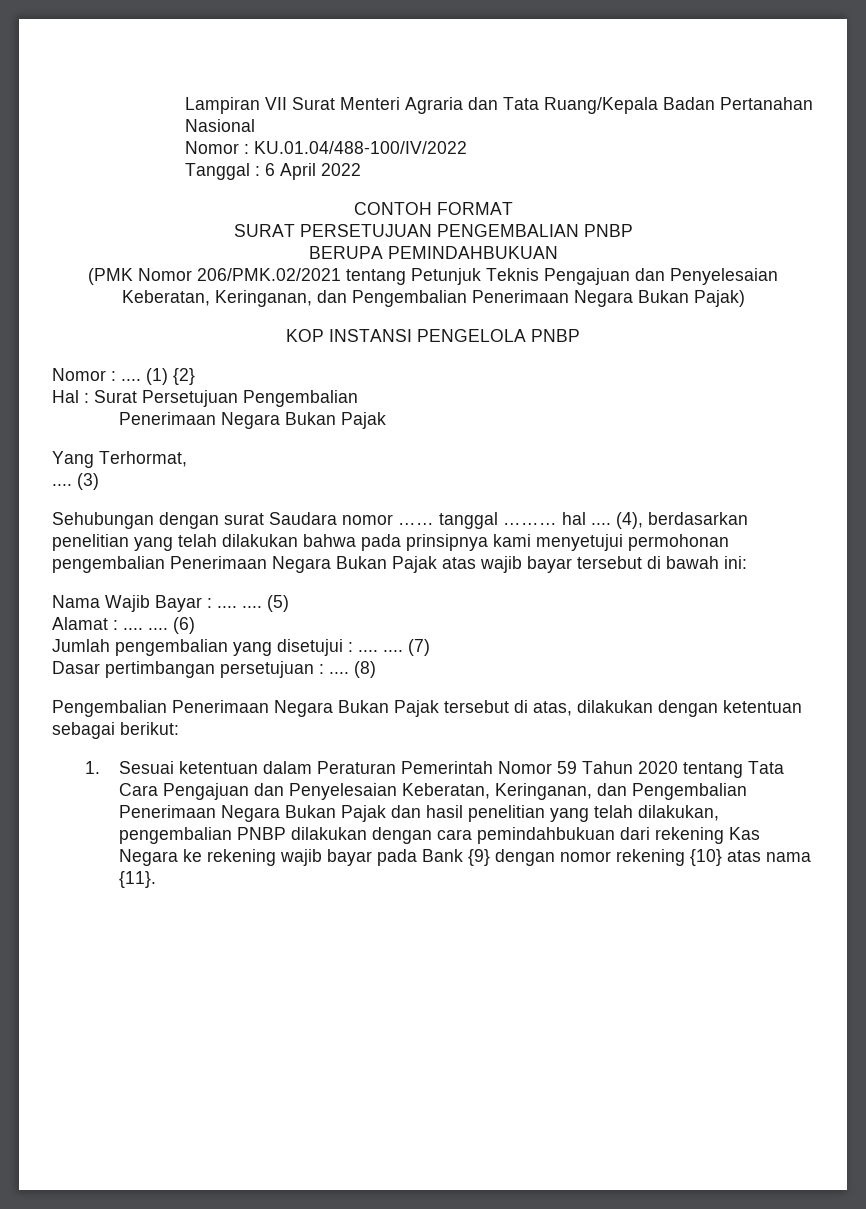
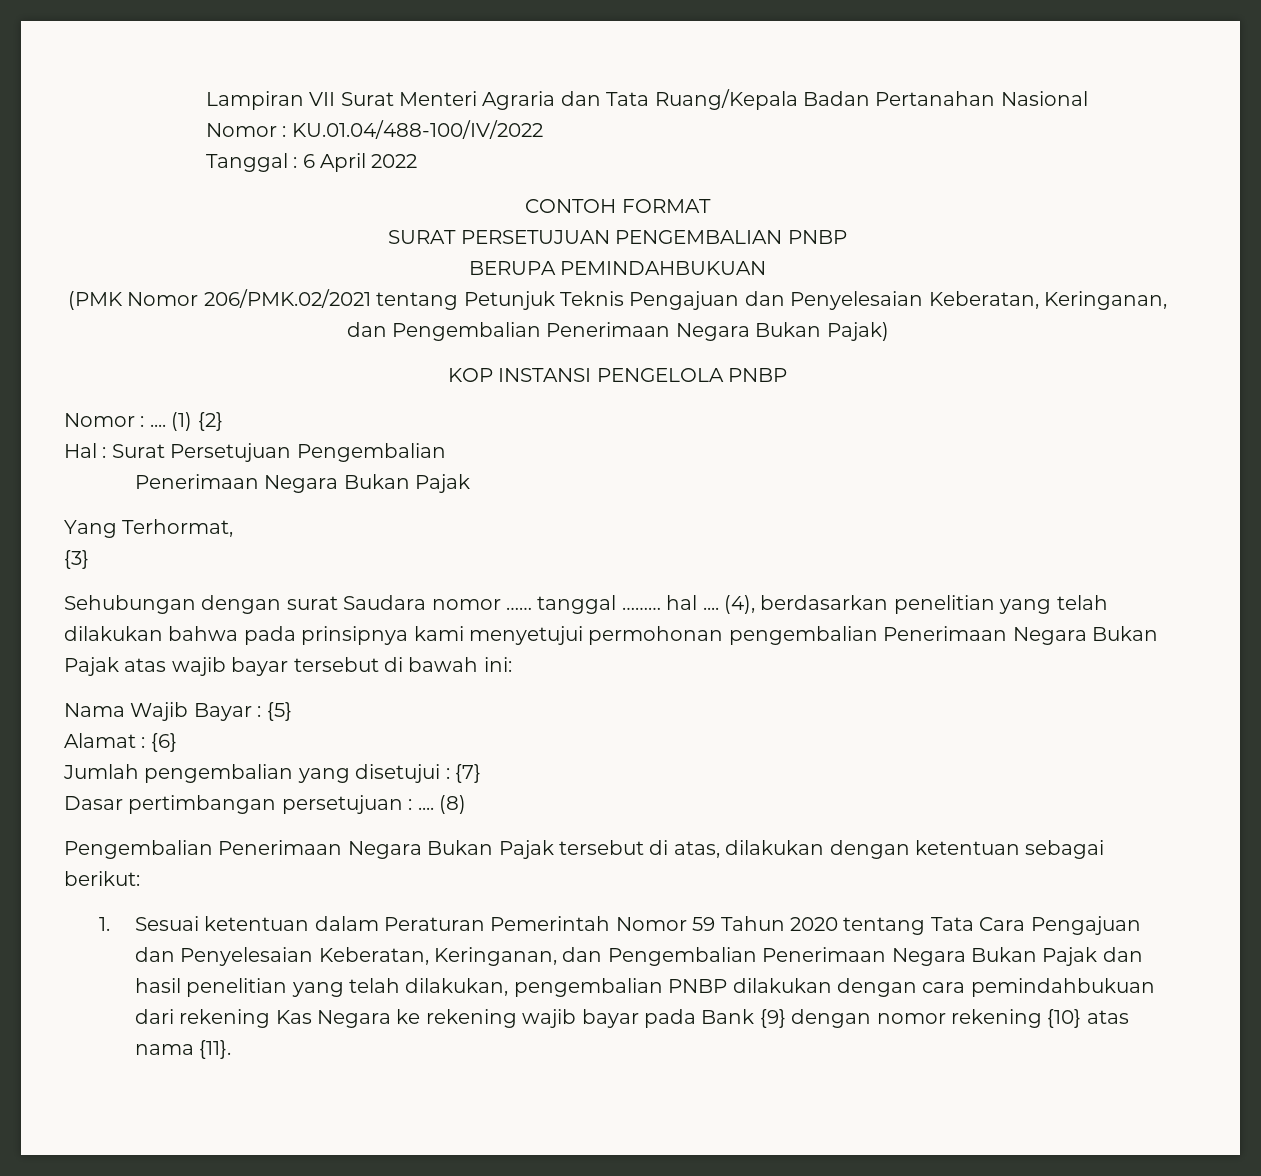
- .... (3)
+ {3}
- Nama Wajib Bayar : .... .... (5)
+ Nama Wajib Bayar : {5}
- Alamat : .... .... (6)
+ Alamat : {6}
- Jumlah pengembalian yang disetujui : .... .... (7)
+ Jumlah pengembalian yang disetujui : {7}

